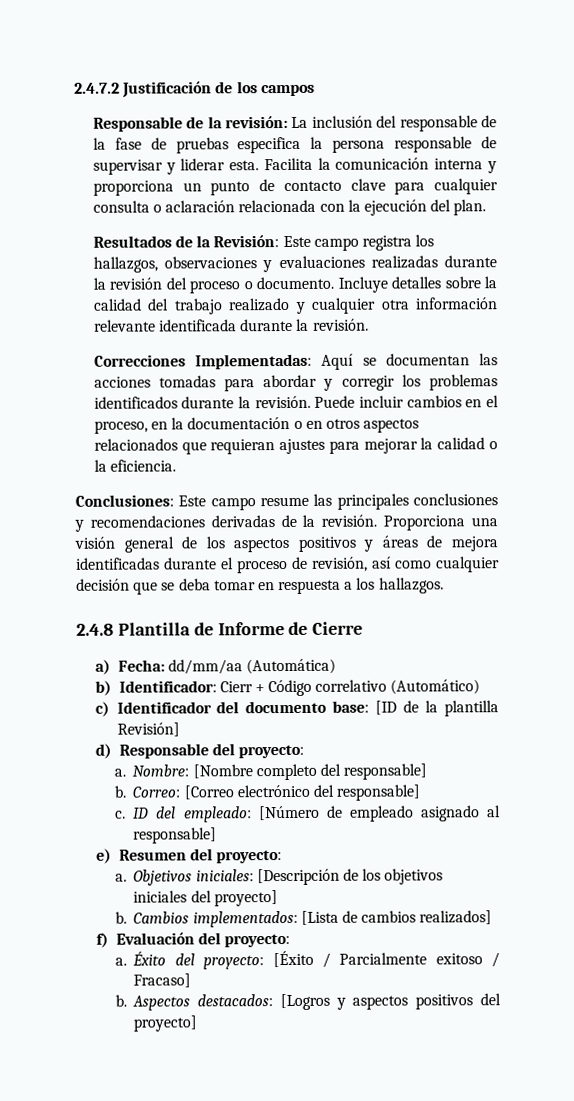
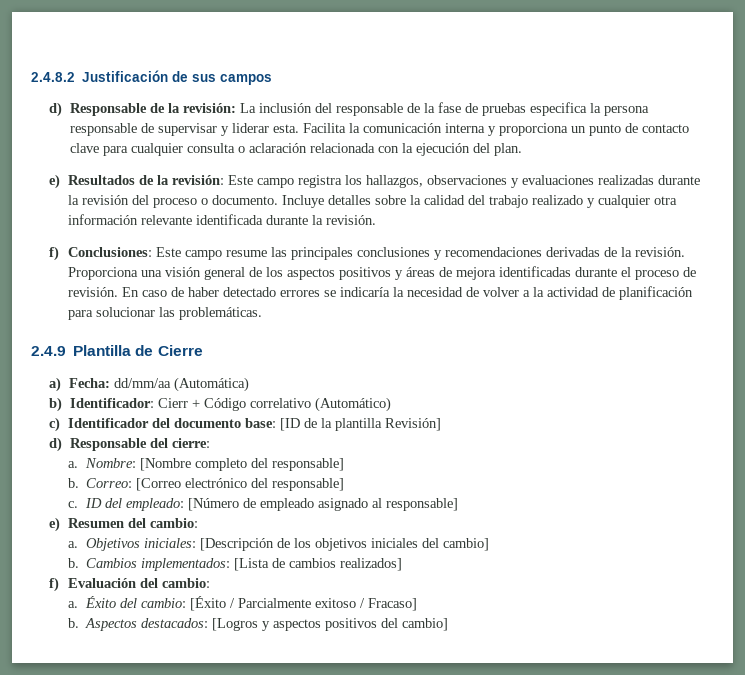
- 2.4.7.2 Justificación de los campos
+ 2.4.8.2 Justificación de sus campos
- Responsable de la revisión: La inclusión del responsable de la fase de pruebas especifica la persona responsable de supervisar y liderar esta.
+ d) Responsable de la revisión: La inclusión del responsable de la fase de pruebas especifica la persona responsable de supervisar y liderar esta.
- Resultados de la Revisión: Este campo registra los hallazgos, observaciones y evaluaciones realizadas durante la revisión del proceso o documento.
+ e) Resultados de la revisión: Este campo registra los hallazgos, observaciones y evaluaciones realizadas durante la revisión del proceso o documento.
- Correcciones Implementadas: Aquí se documentan las acciones tomadas para abordar y corregir los problemas identificados durante la revisión. Puede incluir cambios en el proceso, en la documentación o en otros aspectos relacionados que requieran ajustes para mejorar la calidad o la eficiencia.
- Conclusiones: Este campo resume las principales conclusiones y recomendaciones derivadas de la revisión.
+ f) Conclusiones: Este campo resume las principales conclusiones y recomendaciones derivadas de la revisión.
- Proporciona una visión general de los aspectos positivos y áreas de mejora identificadas durante el proceso de revisión, así como cualquier decisión que se deba tomar en respuesta a los hallazgos.
- 2.4.8 Plantilla de Informe de Cierre
+ Proporciona una visión general de los aspectos positivos y áreas de mejora identificadas durante el proceso de revisión. En caso de haber detectado errores se indicaría la necesidad de volver a la actividad de planificación para solucionar las problemáticas.
+ 2.4.9 Plantilla de Cierre
- d) Responsable del proyecto:
+ d) Responsable del cierre:
- e) Resumen del proyecto:
+ e) Resumen del cambio:
- Objetivos iniciales: [Descripción de los objetivos iniciales del proyecto]
+ Objetivos iniciales: [Descripción de los objetivos iniciales del cambio]
- f) Evaluación del proyecto:
+ f) Evaluación del cambio:
- Éxito del proyecto: [Éxito / Parcialmente exitoso / Fracaso]
+ Éxito del cambio: [Éxito / Parcialmente exitoso / Fracaso]
- Aspectos destacados: [Logros y aspectos positivos del proyecto]
+ Aspectos destacados: [Logros y aspectos positivos del cambio]

